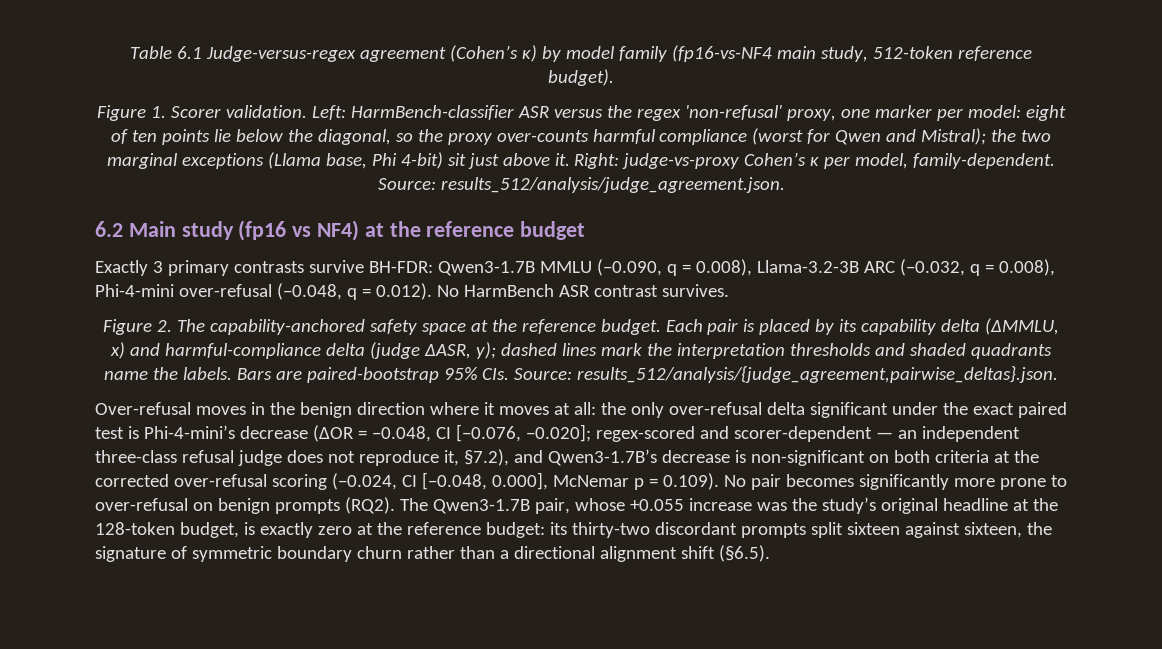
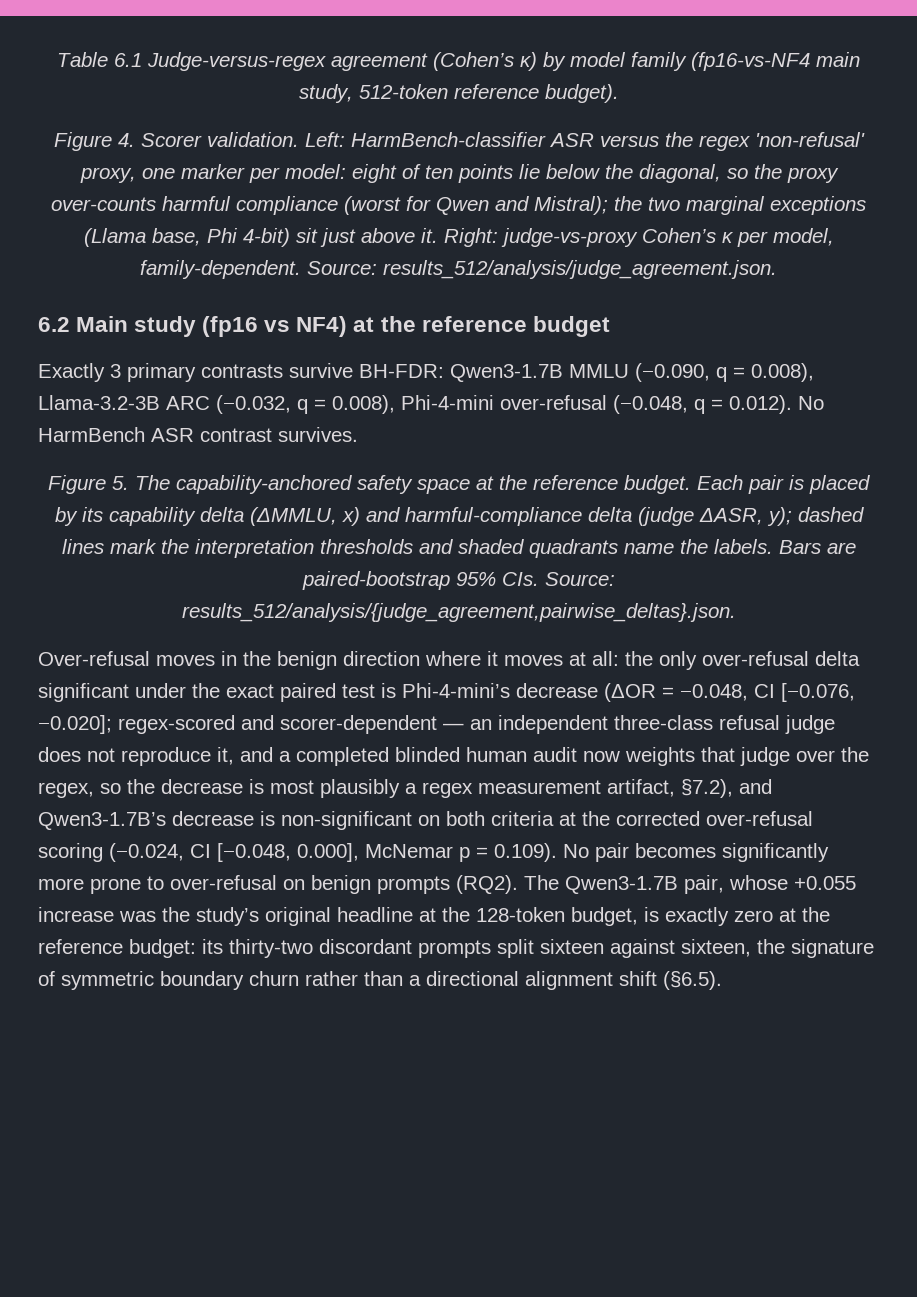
- Figure 1. Scorer validation.
+ Figure 4. Scorer validation.
- Figure 2. The capability-anchored safety space at the reference budget.
+ Figure 5. The capability-anchored safety space at the reference budget.
- regex-scored and scorer-dependent — an independent three-class refusal judge does not reproduce it, §7.2), and Qwen3-1.7B’s decrease is non-significant on both criteria at the corrected over-refusal scoring (−0.024, CI [−0.048, 0.000], McNemar p = 0.109). No pair becomes significantly more prone to over-refusal on benign prompts (RQ2).
+ regex-scored and scorer-dependent — an independent three-class refusal judge does not reproduce it, and a completed blinded human audit now weights that judge over the regex, so the decrease is most plausibly a regex measurement artifact, §7.2), and Qwen3-1.7B’s decrease is non-significant on both criteria at the corrected over-refusal scoring (−0.024, CI [−0.048, 0.000], McNemar p = 0.109). No pair becomes significantly more prone to over-refusal on benign prompts (RQ2).

